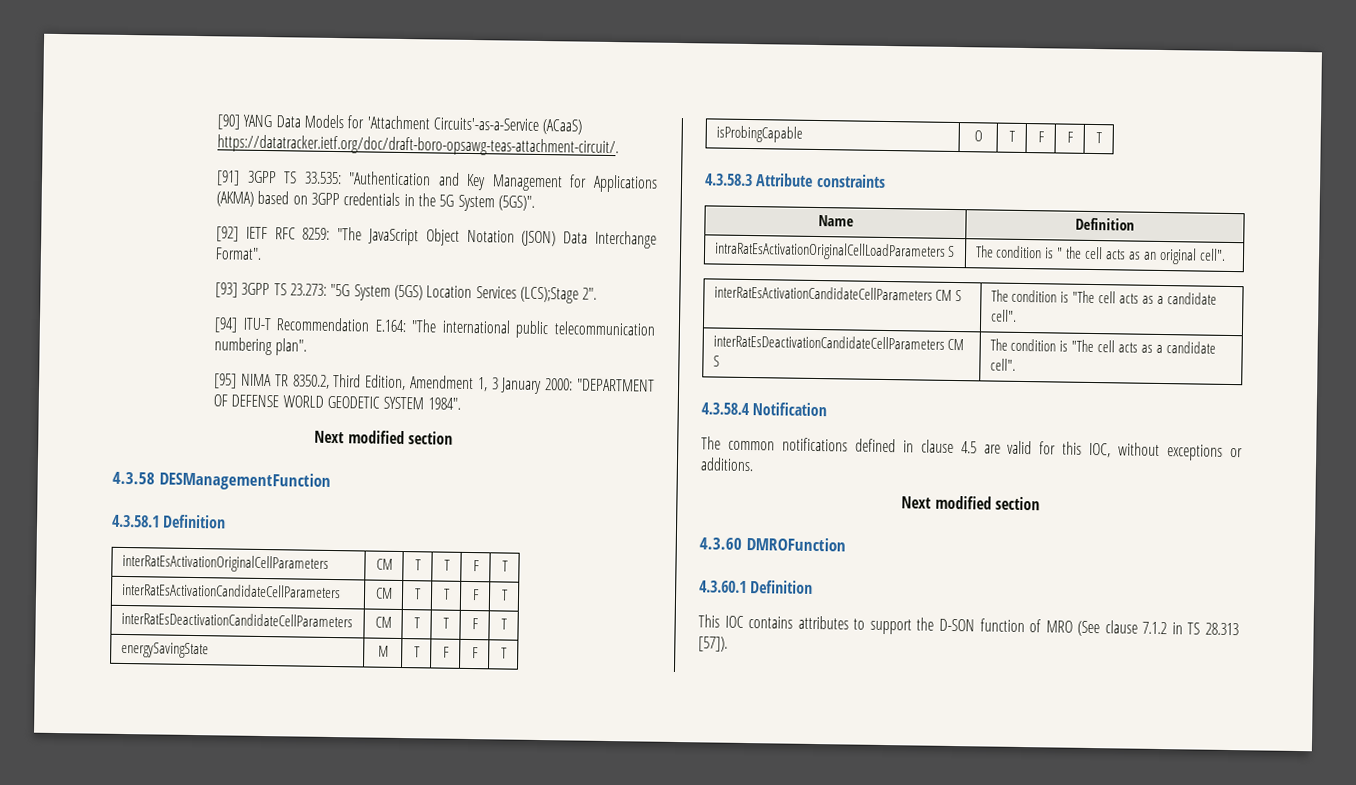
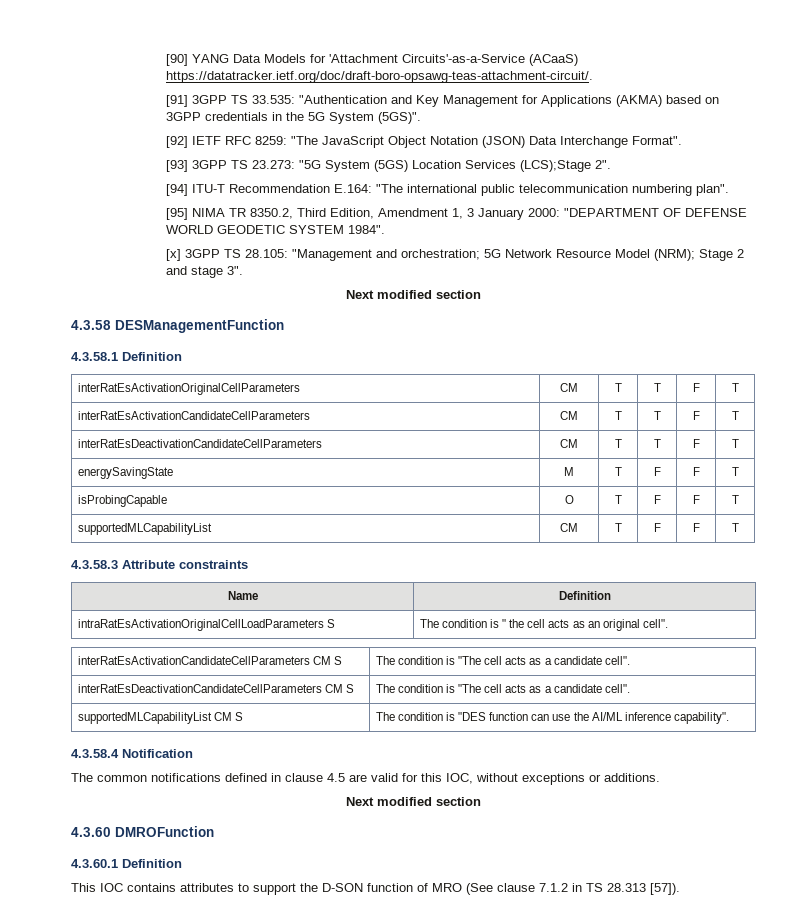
+ [x] 3GPP TS 28.105: "Management and orchestration; 5G Network Resource Model (NRM); Stage 2 and stage 3".
+ supportedMLCapabilityList | CM | T | F | F | T
+ supportedMLCapabilityList CM S | The condition is "DES function can use the AI/ML inference capability".

